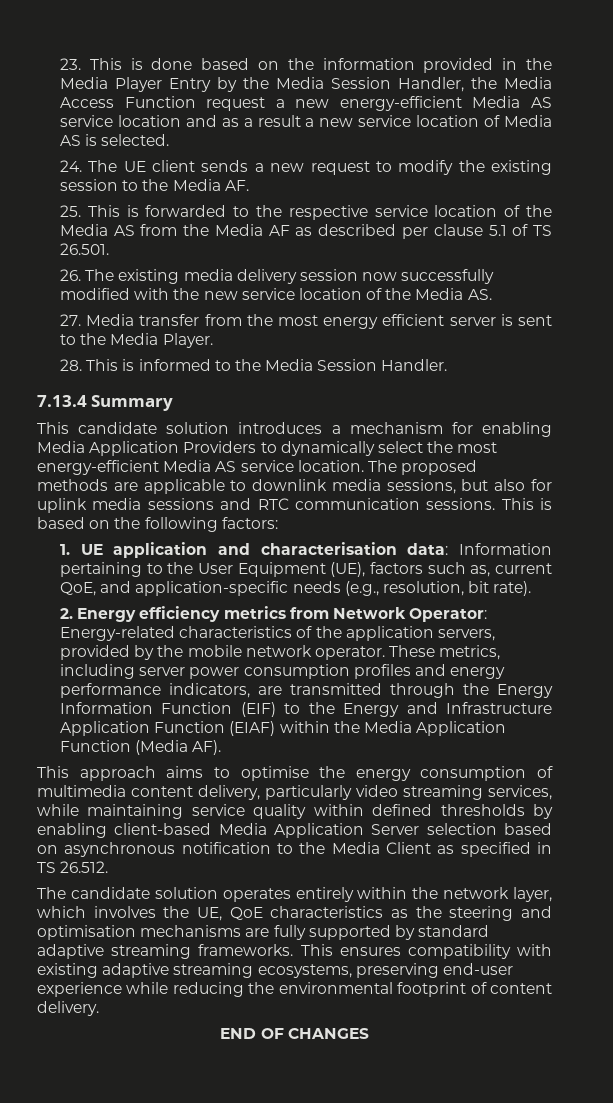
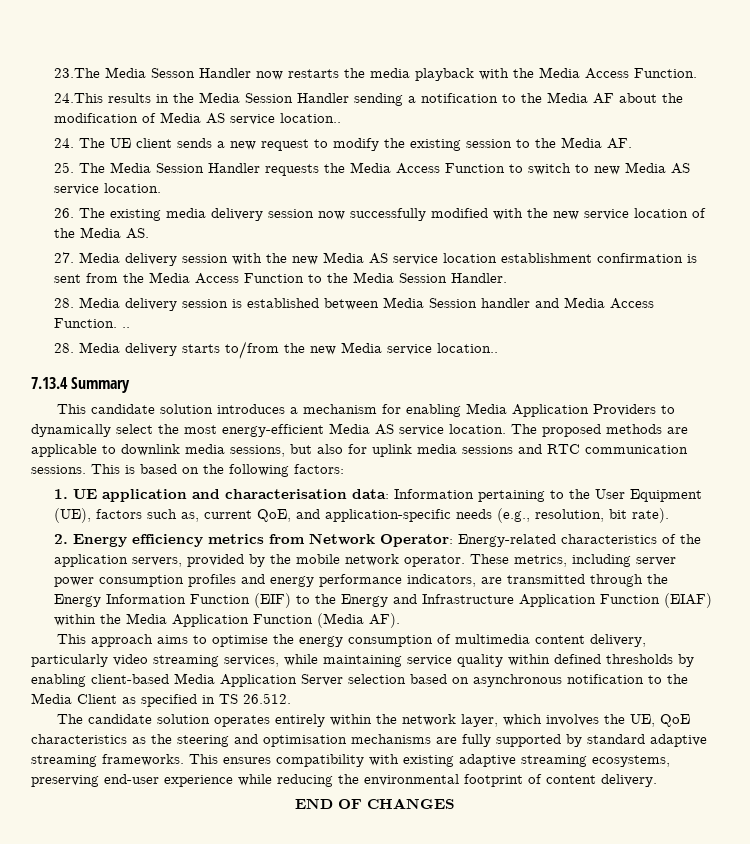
- 23. This is done based on the information provided in the Media Player Entry by the Media Session Handler, the Media Access Function request a new energy-efficient Media AS service location and as a result a new service location of Media AS is selected.
+ 23.The Media Sesson Handler now restarts the media playback with the Media Access Function.
+ 24.This results in the Media Session Handler sending a notification to the Media AF about the modification of Media AS service location..
- 25. This is forwarded to the respective service location of the Media AS from the Media AF as described per clause 5.1 of TS 26.501.
+ 25. The Media Session Handler requests the Media Access Function to switch to new Media AS service location.
- 27. Media transfer from the most energy efficient server is sent to the Media Player.
- 28. This is informed to the Media Session Handler.
+ 27. Media delivery session with the new Media AS service location establishment confirmation is sent from the Media Access Function to the Media Session Handler.
+ 28. Media delivery session is established between Media Session handler and Media Access Function. ..
+ 28. Media delivery starts to/from the new Media service location..

